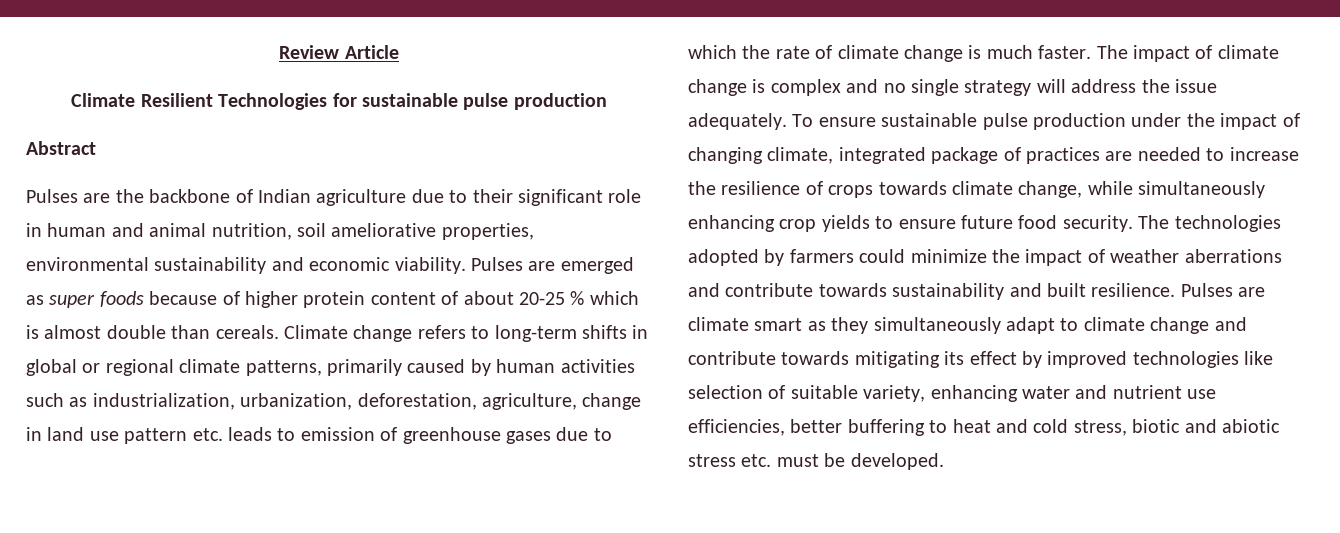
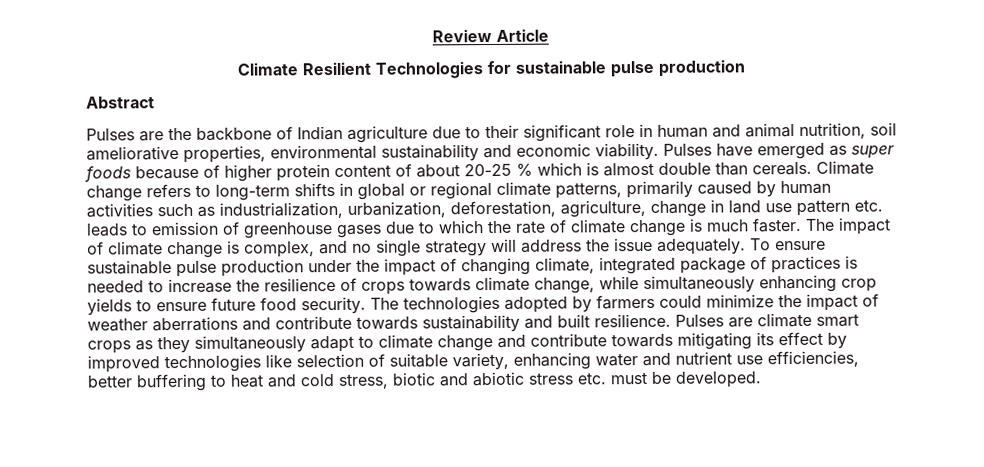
- Pulses are emerged as super foods because of higher protein content of about 20-25 % which is almost double than cereals.
+ Pulses have emerged as super foods because of higher protein content of about 20-25 % which is almost double than cereals.
- The impact of climate change is complex and no single strategy will address the issue adequately.
+ The impact of climate change is complex, and no single strategy will address the issue adequately.
- To ensure sustainable pulse production under the impact of changing climate, integrated package of practices are needed to increase the resilience of crops towards climate change, while simultaneously enhancing crop yields to ensure future food security.
+ To ensure sustainable pulse production under the impact of changing climate, integrated package of practices is needed to increase the resilience of crops towards climate change, while simultaneously enhancing crop yields to ensure future food security.
- Pulses are climate smart as they simultaneously adapt to climate change and contribute towards mitigating its effect by improved technologies like selection of suitable variety, enhancing water and nutrient use efficiencies, better buffering to heat and cold stress, biotic and abiotic stress etc. must be developed.
+ Pulses are climate smart crops as they simultaneously adapt to climate change and contribute towards mitigating its effect by improved technologies like selection of suitable variety, enhancing water and nutrient use efficiencies, better buffering to heat and cold stress, biotic and abiotic stress etc. must be developed.

